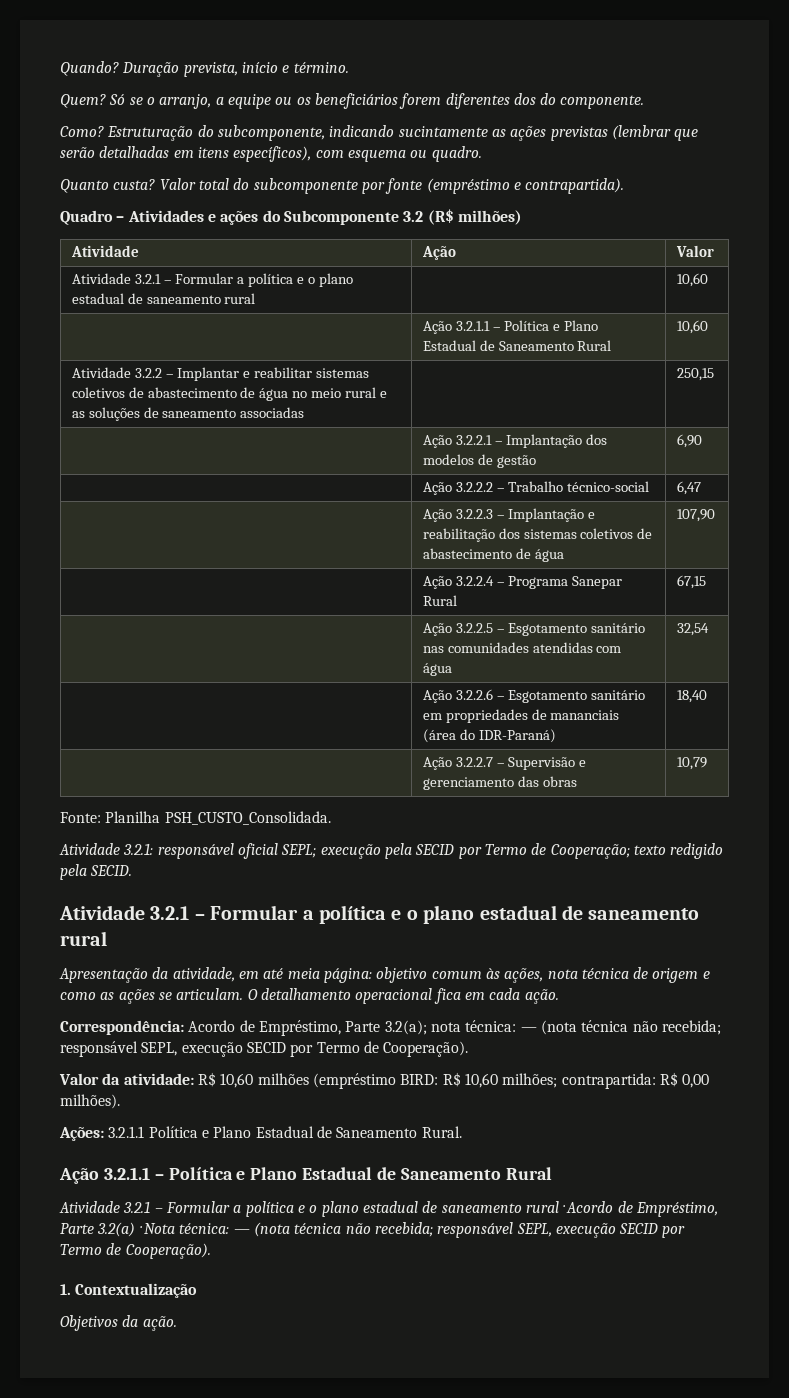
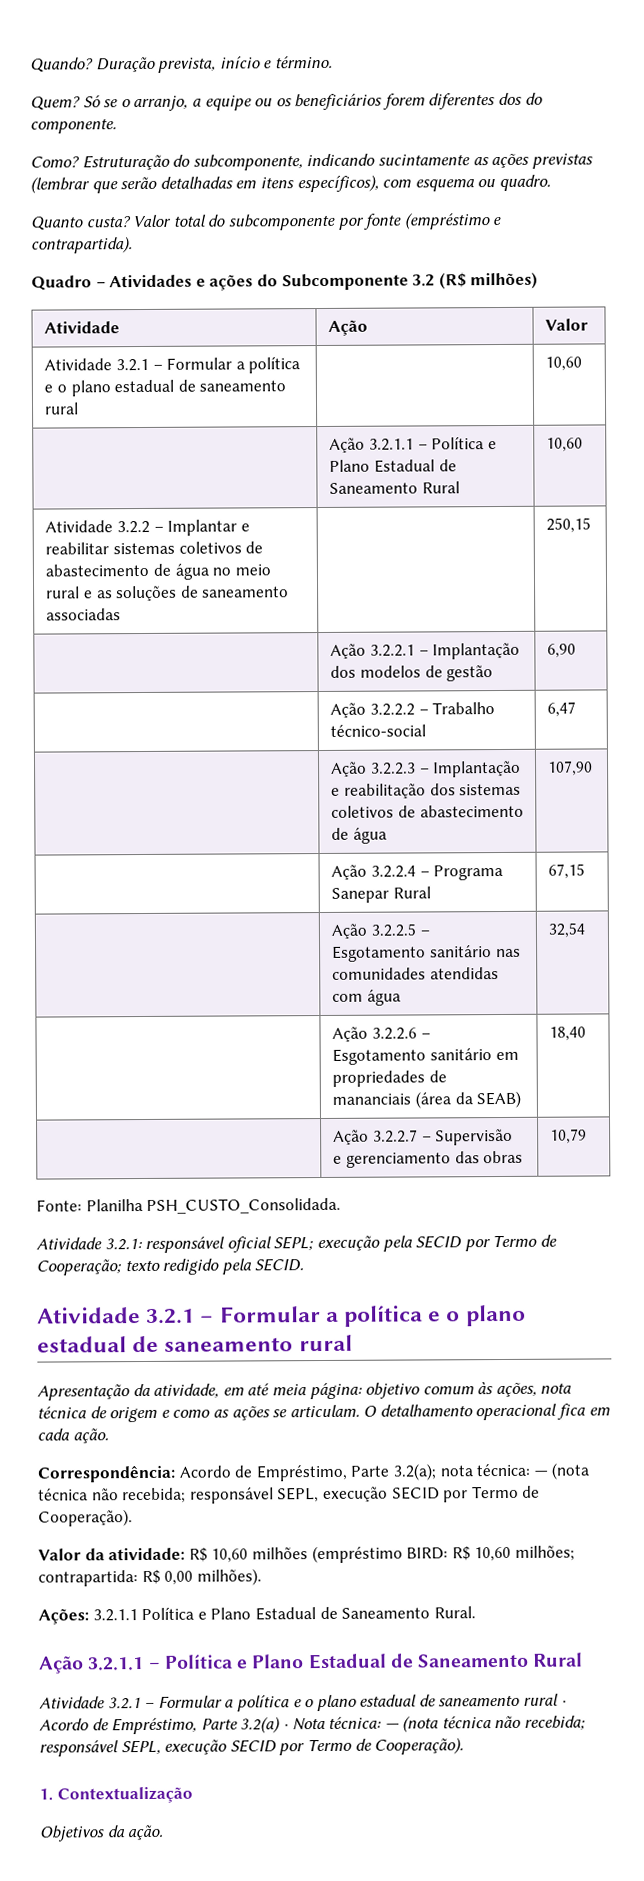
- | Ação 3.2.2.6 – Esgotamento sanitário em propriedades de mananciais (área do IDR-Paraná) | 18,40
+ | Ação 3.2.2.6 – Esgotamento sanitário em propriedades de mananciais (área da SEAB) | 18,40

